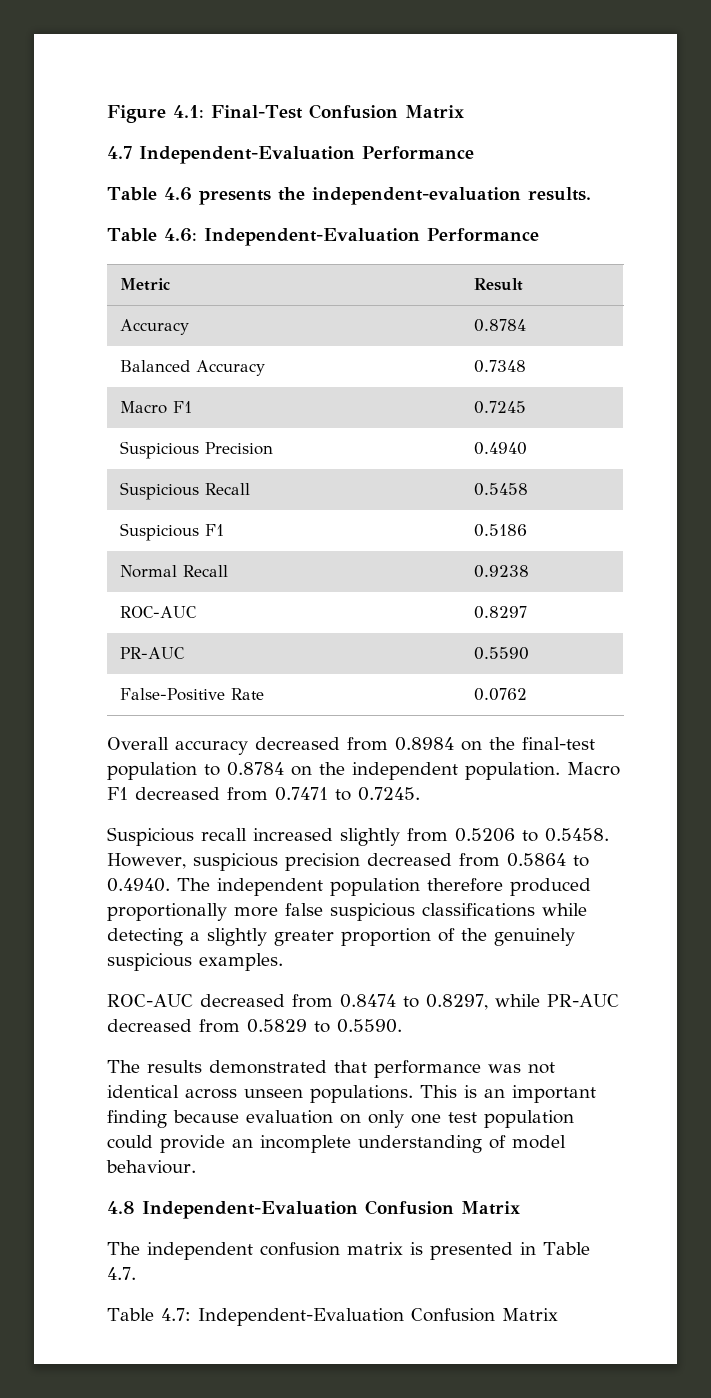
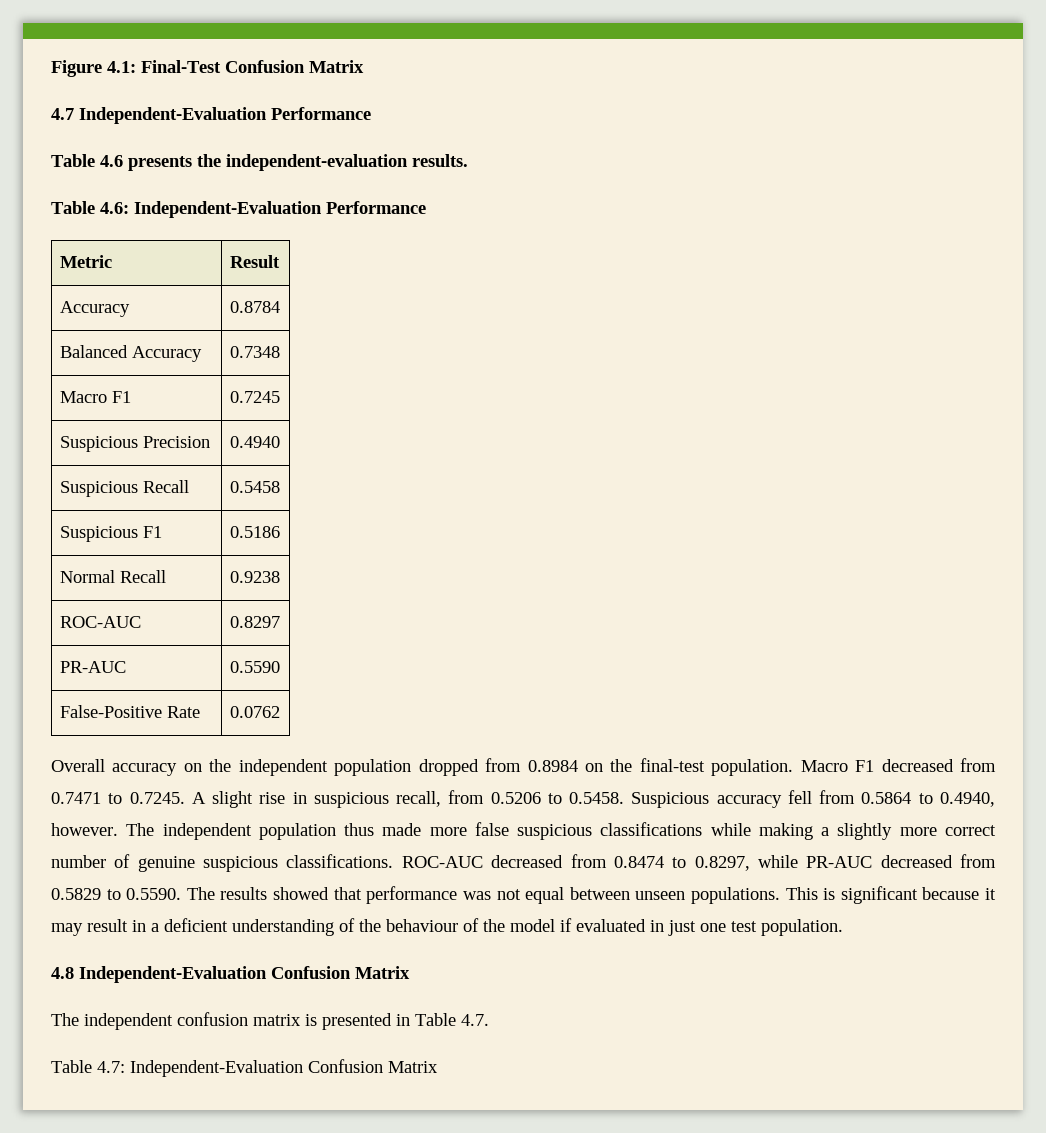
- Overall accuracy decreased from 0.8984 on the final-test population to 0.8784 on the independent population.
+ Overall accuracy on the independent population dropped from 0.8984 on the final-test population.
- Macro F1 decreased from 0.7471 to 0.7245.
- Suspicious recall increased slightly from 0.5206 to 0.5458. However, suspicious precision decreased from 0.5864 to 0.4940. The independent population therefore produced proportionally more false suspicious classifications while detecting a slightly greater proportion of the genuinely suspicious examples.
- ROC-AUC decreased from 0.8474 to 0.8297, while PR-AUC decreased from 0.5829 to 0.5590.
- The results demonstrated that performance was not identical across unseen populations.
+ Macro F1 decreased from 0.7471 to 0.7245. A slight rise in suspicious recall, from 0.5206 to 0.5458. Suspicious accuracy fell from 0.5864 to 0.4940, however. The independent population thus made more false suspicious classifications while making a slightly more correct number of genuine suspicious classifications. ROC-AUC decreased from 0.8474 to 0.8297, while PR-AUC decreased from 0.5829 to 0.5590. The results showed that performance was not equal between unseen populations.
- This is an important finding because evaluation on only one test population could provide an incomplete understanding of model behaviour.
+ This is significant because it may result in a deficient understanding of the behaviour of the model if evaluated in just one test population.

